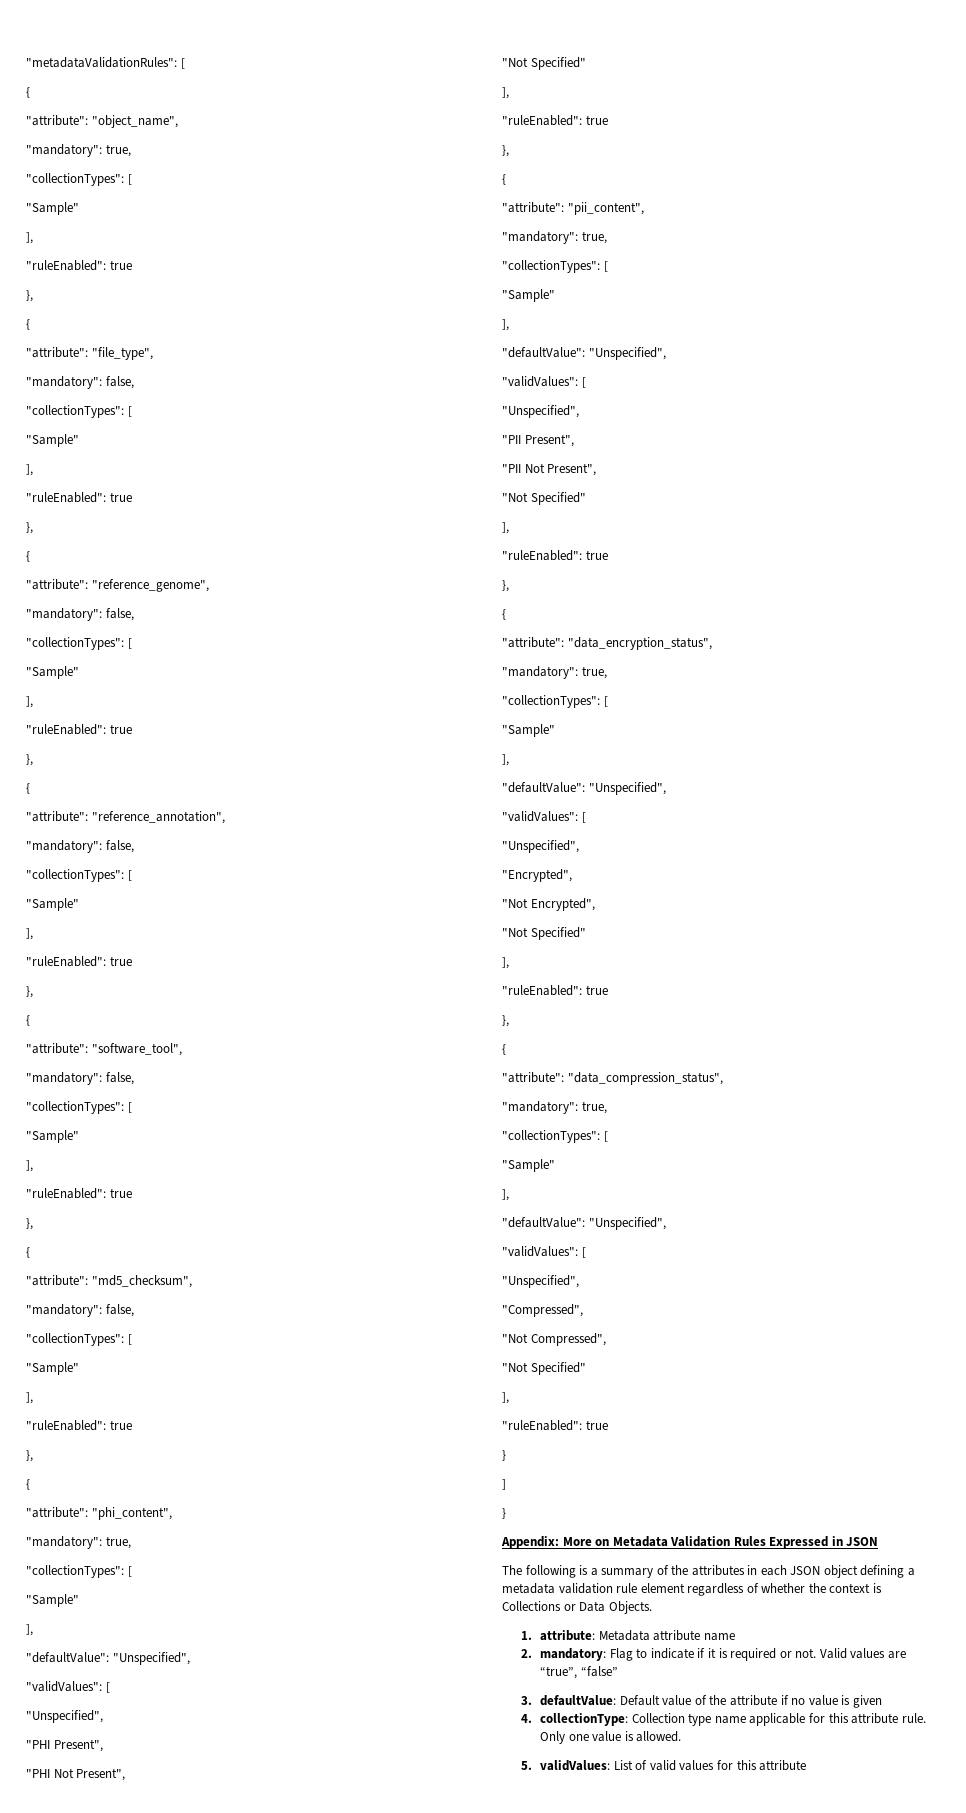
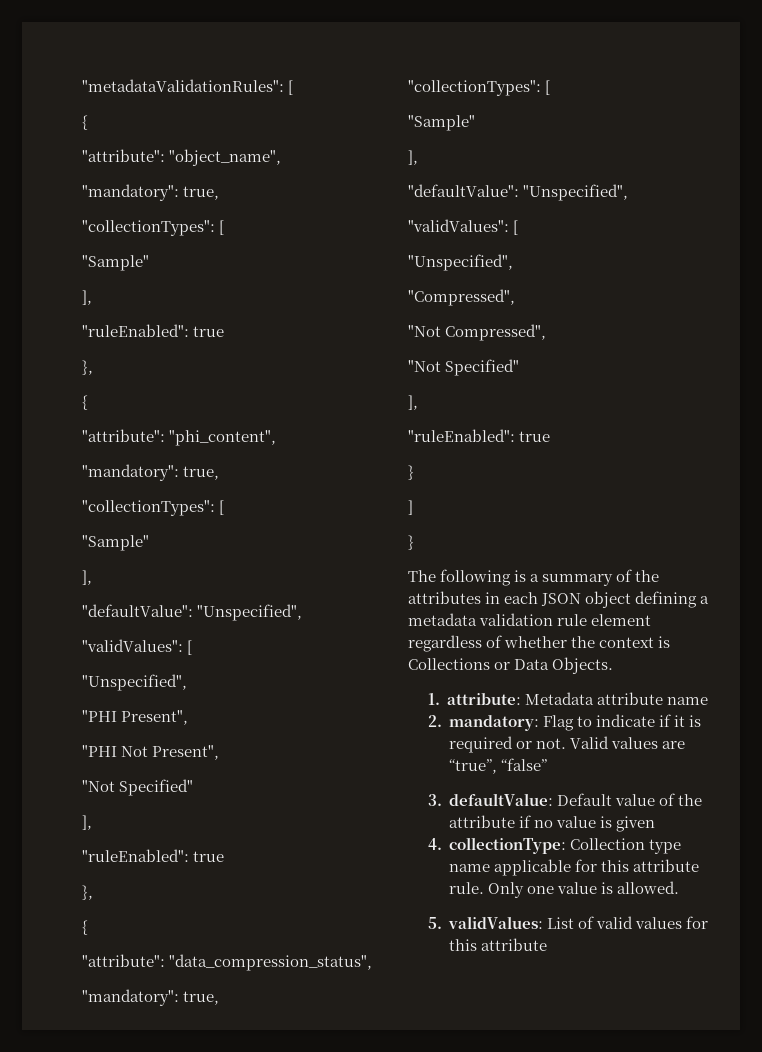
- "attribute": "file_type",
- "mandatory": false,
- "collectionTypes": [
- "Sample"
- ],
- "ruleEnabled": true
- },
- {
- "attribute": "reference_genome",
- "mandatory": false,
- "collectionTypes": [
- "Sample"
- ],
- "ruleEnabled": true
- },
- {
- "attribute": "reference_annotation",
- "mandatory": false,
- "collectionTypes": [
- "Sample"
- ],
- "ruleEnabled": true
- },
- {
- "attribute": "software_tool",
- "mandatory": false,
- "collectionTypes": [
- "Sample"
- ],
- "ruleEnabled": true
- },
- {
- "attribute": "md5_checksum",
- "mandatory": false,
- "collectionTypes": [
- "Sample"
- ],
- "ruleEnabled": true
- },
- {
- "attribute": "pii_content",
- "mandatory": true,
- "collectionTypes": [
- "Sample"
- ],
- "defaultValue": "Unspecified",
- "validValues": [
- "Unspecified",
- "PII Present",
- "PII Not Present",
- "Not Specified"
- ],
- "ruleEnabled": true
- },
- {
- "attribute": "data_encryption_status",
- "mandatory": true,
- "collectionTypes": [
- "Sample"
- ],
- "defaultValue": "Unspecified",
- "validValues": [
- "Unspecified",
- "Encrypted",
- "Not Encrypted",
- "Not Specified"
- ],
- "ruleEnabled": true
- },
- {
- Appendix: More on Metadata Validation Rules Expressed in JSON

